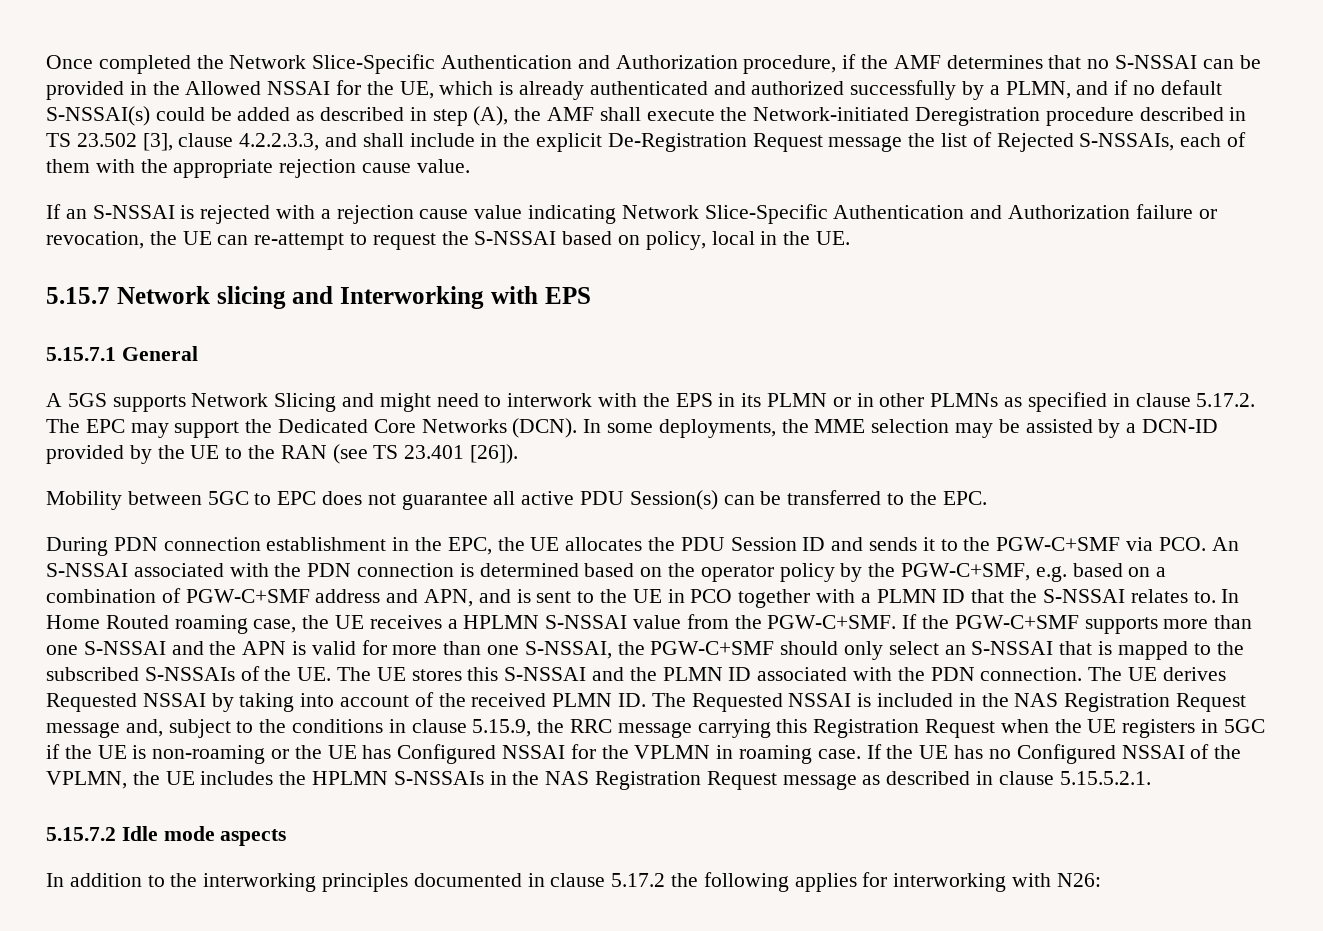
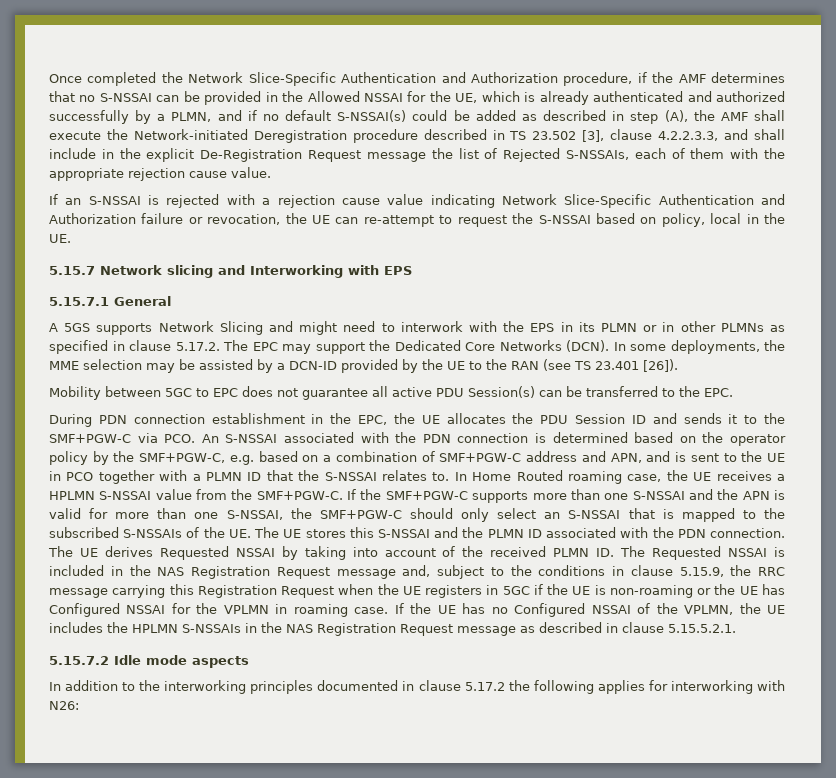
- During PDN connection establishment in the EPC, the UE allocates the PDU Session ID and sends it to the PGW-C+SMF via PCO. An S-NSSAI associated with the PDN connection is determined based on the operator policy by the PGW-C+SMF, e.g. based on a combination of PGW-C+SMF address and APN, and is sent to the UE in PCO together with a PLMN ID that the S-NSSAI relates to.
+ During PDN connection establishment in the EPC, the UE allocates the PDU Session ID and sends it to the SMF+PGW-C via PCO. An S-NSSAI associated with the PDN connection is determined based on the operator policy by the SMF+PGW-C, e.g. based on a combination of SMF+PGW-C address and APN, and is sent to the UE in PCO together with a PLMN ID that the S-NSSAI relates to.
- In Home Routed roaming case, the UE receives a HPLMN S-NSSAI value from the PGW-C+SMF. If the PGW-C+SMF supports more than one S-NSSAI and the APN is valid for more than one S-NSSAI, the PGW-C+SMF should only select an S-NSSAI that is mapped to the subscribed S-NSSAIs of the UE. The UE stores this S-NSSAI and the PLMN ID associated with the PDN connection.
+ In Home Routed roaming case, the UE receives a HPLMN S-NSSAI value from the SMF+PGW-C. If the SMF+PGW-C supports more than one S-NSSAI and the APN is valid for more than one S-NSSAI, the SMF+PGW-C should only select an S-NSSAI that is mapped to the subscribed S-NSSAIs of the UE. The UE stores this S-NSSAI and the PLMN ID associated with the PDN connection.

